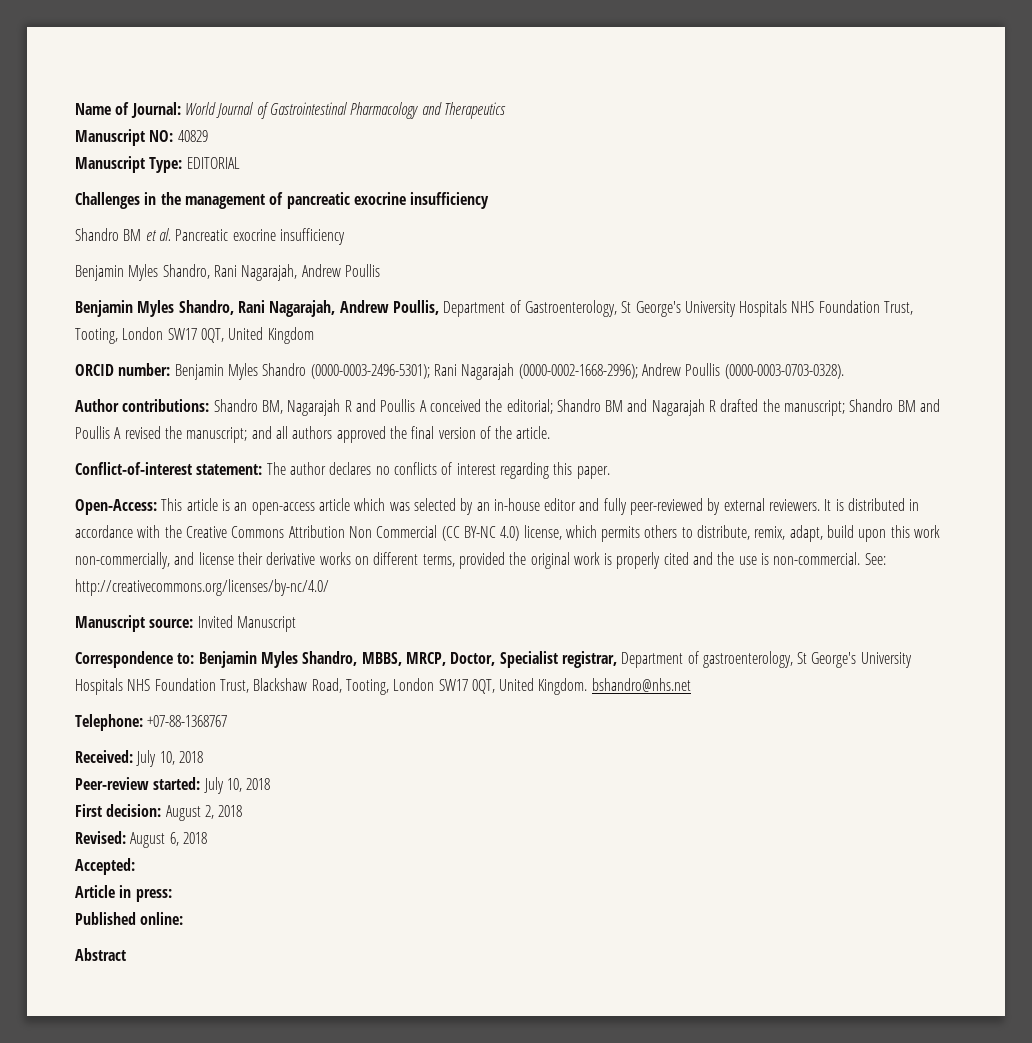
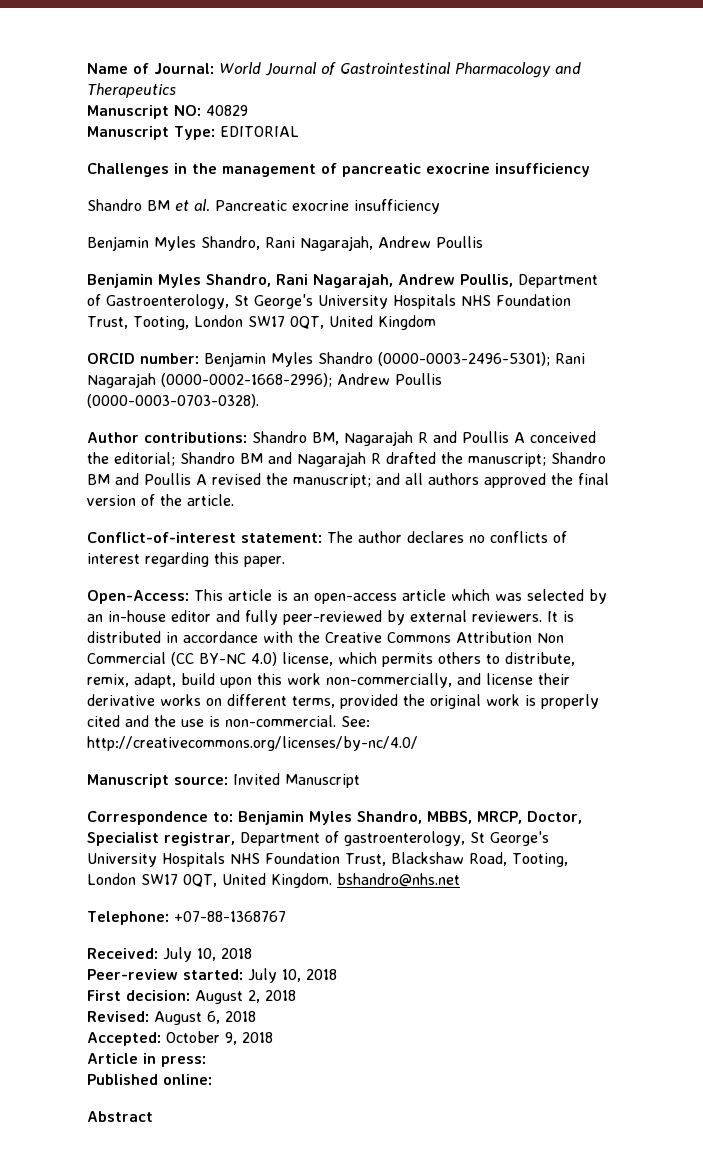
- Accepted:
+ Accepted: October 9, 2018

